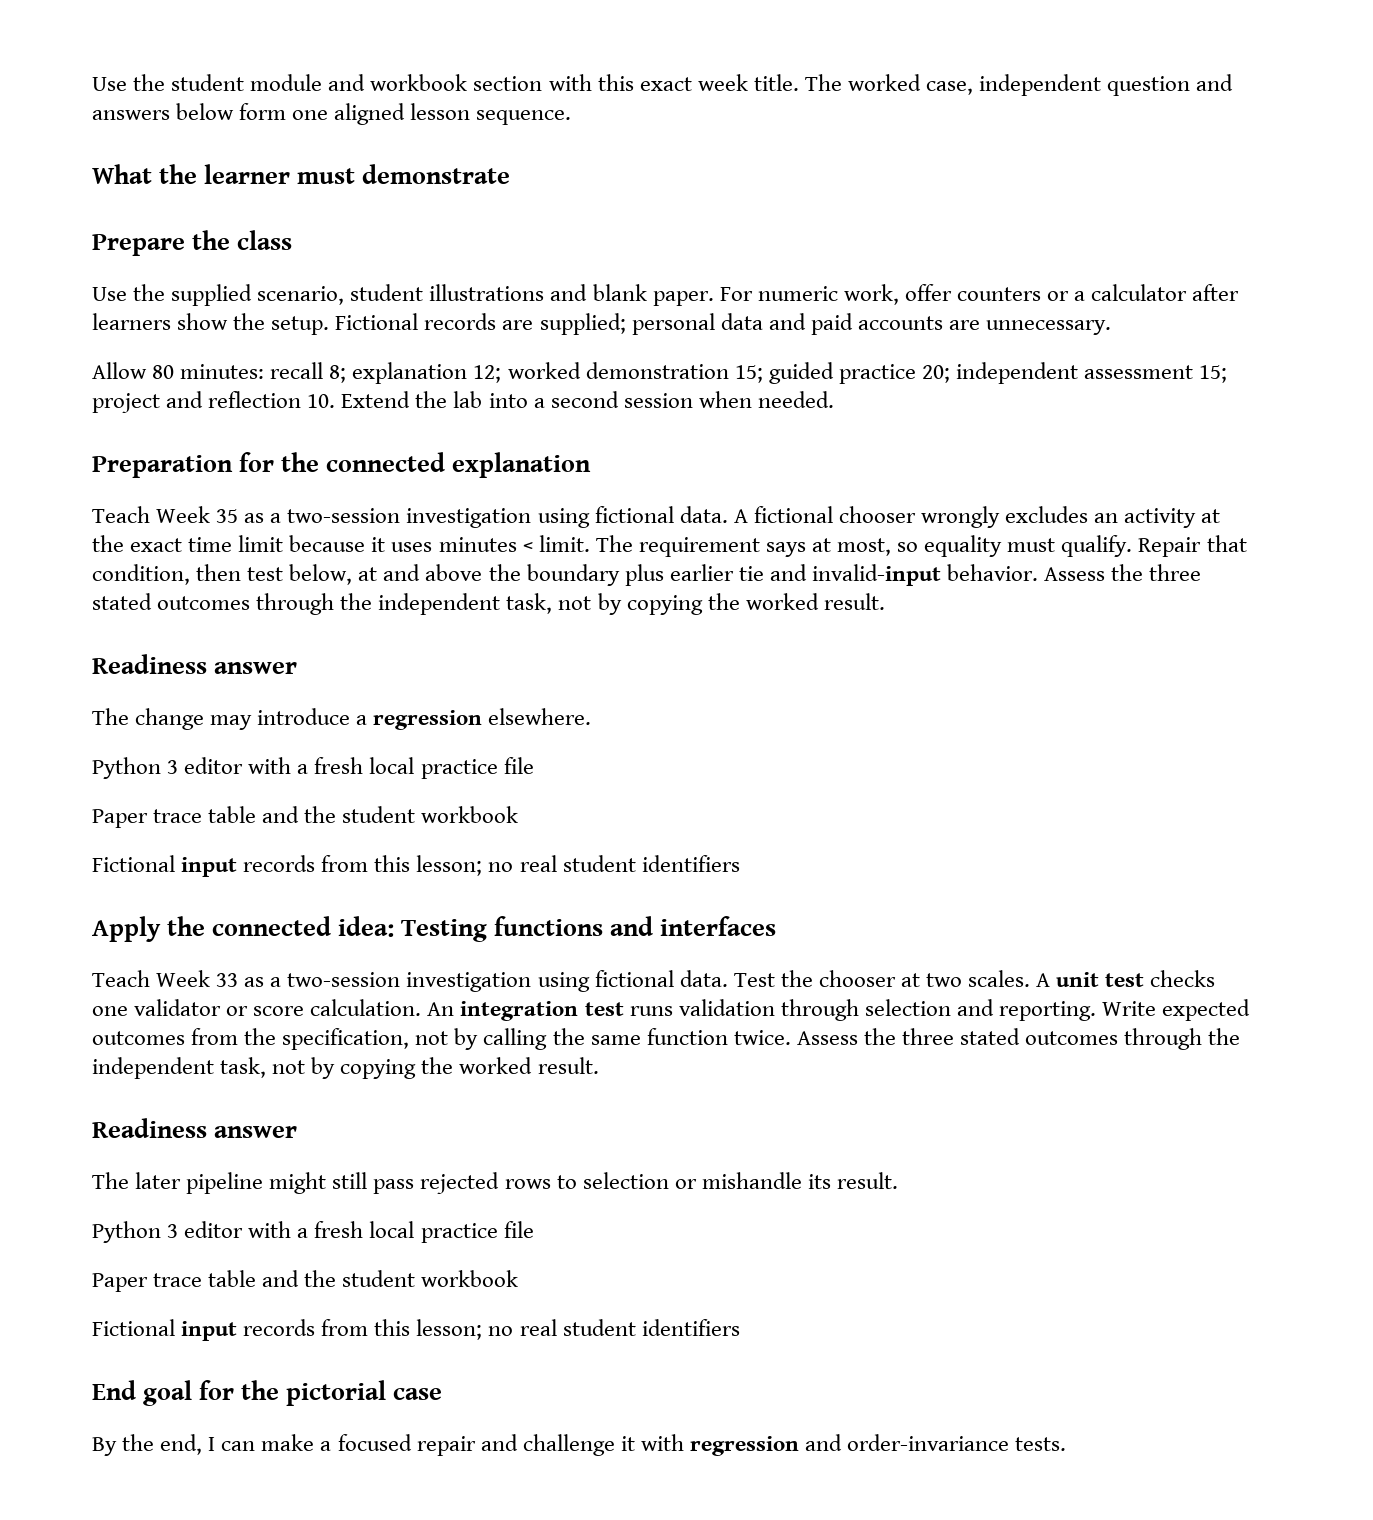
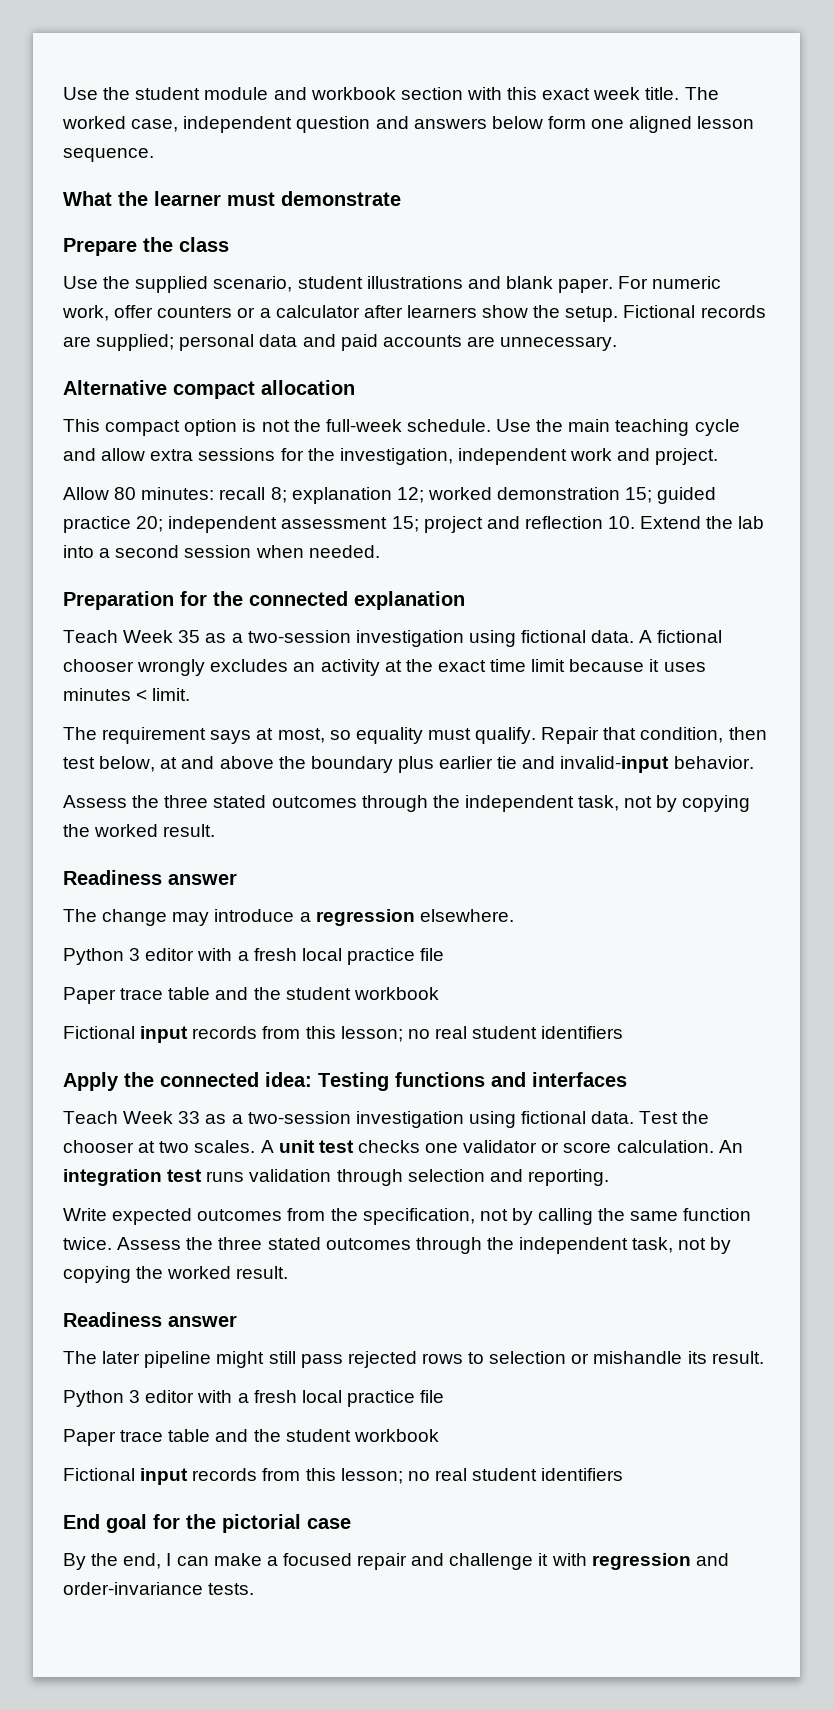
+ Alternative compact allocation
+ This compact option is not the full-week schedule. Use the main teaching cycle and allow extra sessions for the investigation, independent work and project.
- A fictional chooser wrongly excludes an activity at the exact time limit because it uses minutes < limit. The requirement says at most, so equality must qualify.
+ A fictional chooser wrongly excludes an activity at the exact time limit because it uses minutes < limit.
+ The requirement says at most, so equality must qualify.
- Repair that condition, then test below, at and above the boundary plus earlier tie and invalid-input behavior. Assess the three stated outcomes through the independent task, not by copying the worked result.
+ Repair that condition, then test below, at and above the boundary plus earlier tie and invalid-input behavior.
+ Assess the three stated outcomes through the independent task, not by copying the worked result.
- An integration test runs validation through selection and reporting. Write expected outcomes from the specification, not by calling the same function twice.
+ An integration test runs validation through selection and reporting.
+ Write expected outcomes from the specification, not by calling the same function twice.

